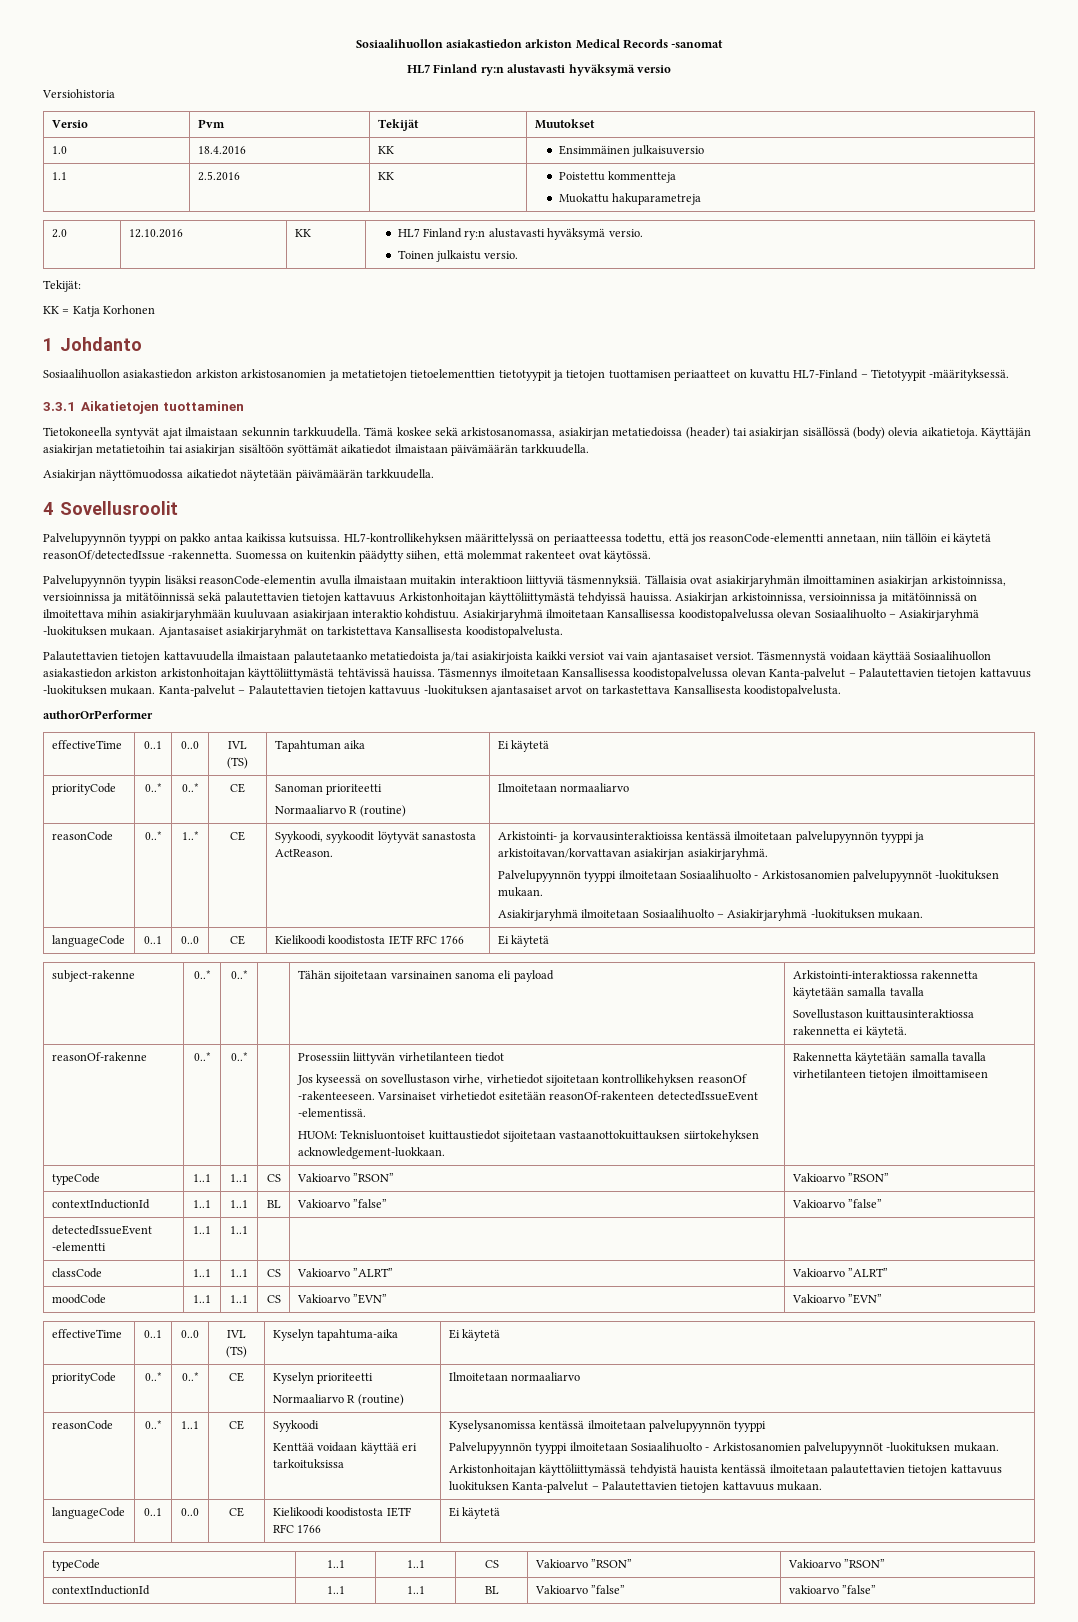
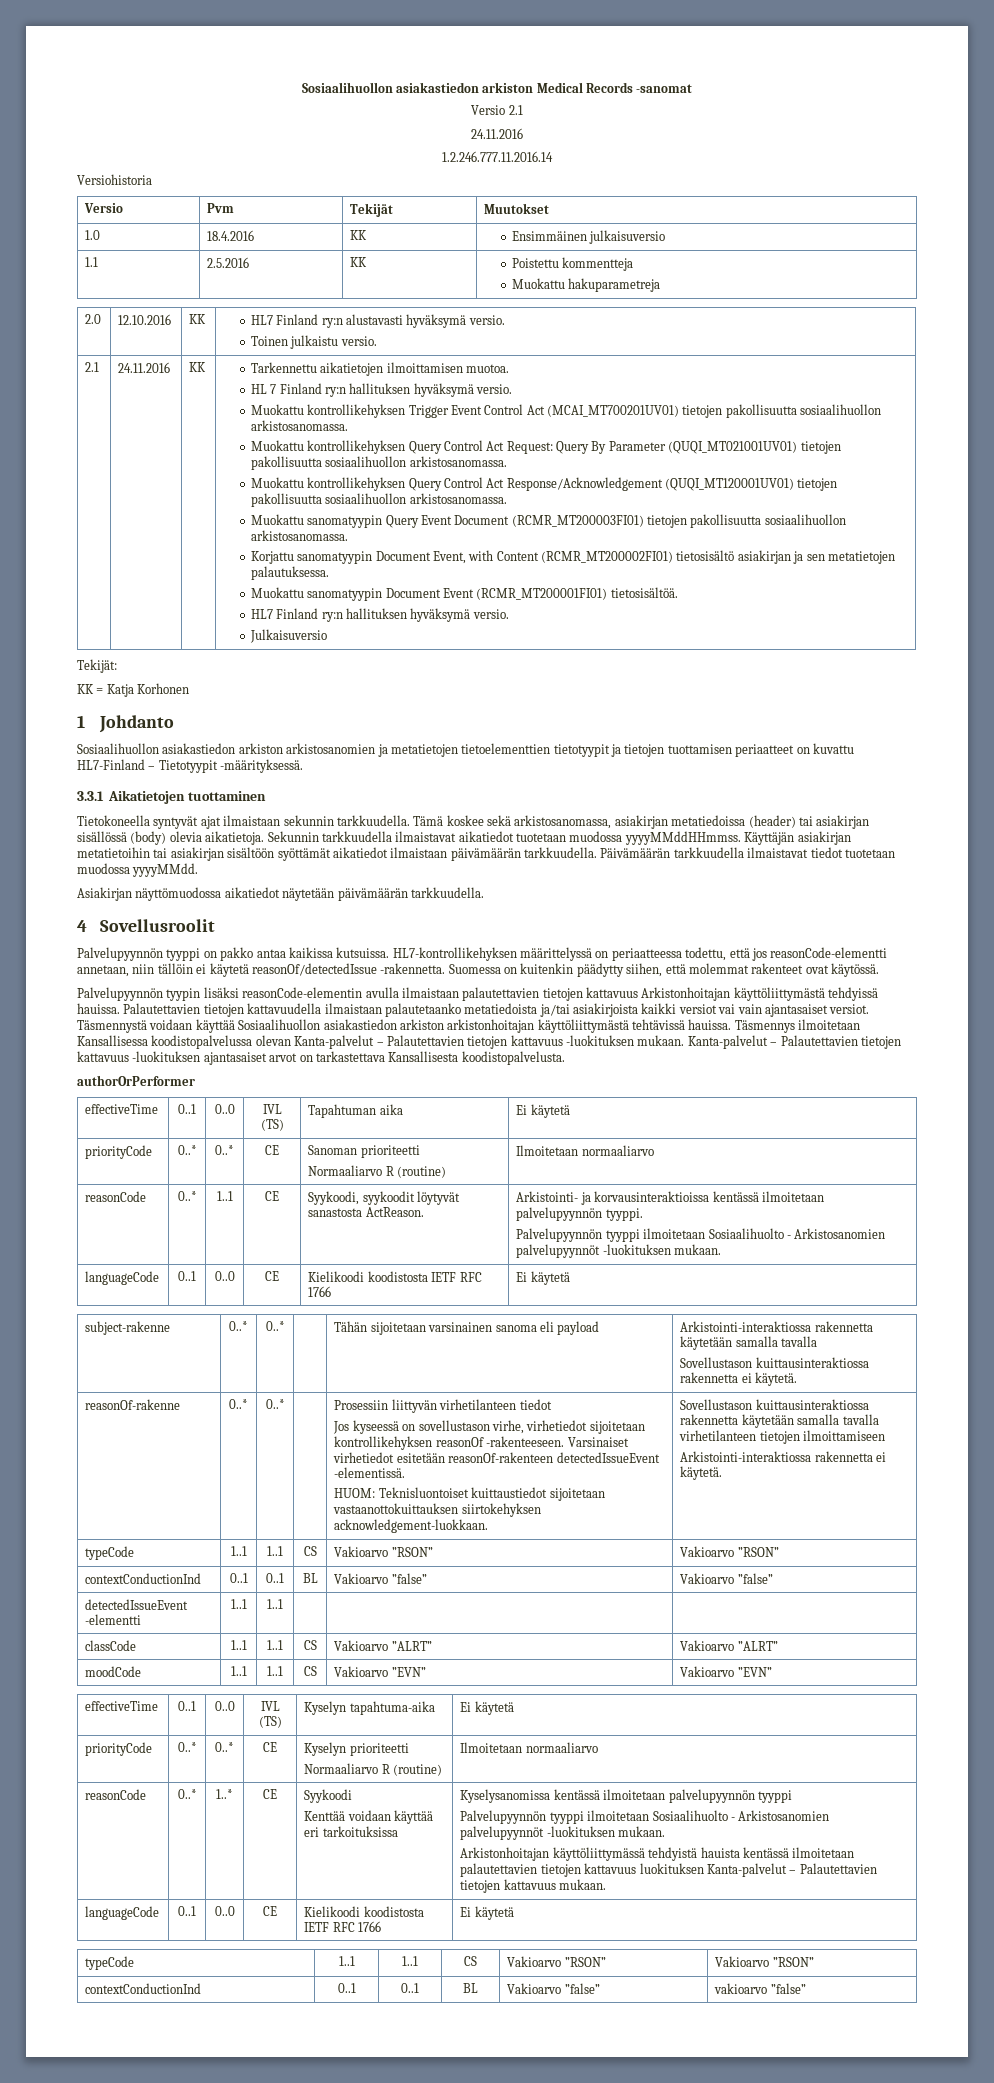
- HL7 Finland ry:n alustavasti hyväksymä versio
+ Versio 2.1
+ 24.11.2016
+ 1.2.246.777.11.2016.14
+ 2.1 | 24.11.2016 | KK | Tarkennettu aikatietojen ilmoittamisen muotoa.
+ HL 7 Finland ry:n hallituksen hyväksymä versio.
+ Muokattu kontrollikehyksen Trigger Event Control Act (MCAI_MT700201UV01) tietojen pakollisuutta sosiaalihuollon arkistosanomassa.
+ Muokattu kontrollikehyksen Query Control Act Request: Query By Parameter (QUQI_MT021001UV01) tietojen pakollisuutta sosiaalihuollon arkistosanomassa.
+ Muokattu kontrollikehyksen Query Control Act Response/Acknowledgement (QUQI_MT120001UV01) tietojen pakollisuutta sosiaalihuollon arkistosanomassa.
+ Muokattu sanomatyypin Query Event Document (RCMR_MT200003FI01) tietojen pakollisuutta sosiaalihuollon arkistosanomassa.
+ Korjattu sanomatyypin Document Event, with Content (RCMR_MT200002FI01) tietosisältö asiakirjan ja sen metatietojen palautuksessa.
+ Muokattu sanomatyypin Document Event (RCMR_MT200001FI01) tietosisältöä.
+ HL7 Finland ry:n hallituksen hyväksymä versio.
+ Julkaisuversio
+ Sekunnin tarkkuudella ilmaistavat aikatiedot tuotetaan muodossa yyyyMMddHHmmss.
+ Päivämäärän tarkkuudella ilmaistavat tiedot tuotetaan muodossa yyyyMMdd.
- Palvelupyynnön tyypin lisäksi reasonCode-elementin avulla ilmaistaan muitakin interaktioon liittyviä täsmennyksiä. Tällaisia ovat asiakirjaryhmän ilmoittaminen asiakirjan arkistoinnissa, versioinnissa ja mitätöinnissä sekä palautettavien tietojen kattavuus Arkistonhoitajan käyttöliittymästä tehdyissä hauissa. Asiakirjan arkistoinnissa, versioinnissa ja mitätöinnissä on ilmoitettava mihin asiakirjaryhmään kuuluvaan asiakirjaan interaktio kohdistuu. Asiakirjaryhmä ilmoitetaan Kansallisessa koodistopalvelussa olevan Sosiaalihuolto – Asiakirjaryhmä -luokituksen mukaan. Ajantasaiset asiakirjaryhmät on tarkistettava Kansallisesta koodistopalvelusta.
- Palautettavien tietojen kattavuudella ilmaistaan palautetaanko metatiedoista ja/tai asiakirjoista kaikki versiot vai vain ajantasaiset versiot.
+ Palvelupyynnön tyypin lisäksi reasonCode-elementin avulla ilmaistaan palautettavien tietojen kattavuus Arkistonhoitajan käyttöliittymästä tehdyissä hauissa. Palautettavien tietojen kattavuudella ilmaistaan palautetaanko metatiedoista ja/tai asiakirjoista kaikki versiot vai vain ajantasaiset versiot.
- reasonCode | 0..* | 1..* | CE | Syykoodi, syykoodit löytyvät sanastosta ActReason. | Arkistointi- ja korvausinteraktioissa kentässä ilmoitetaan palvelupyynnön tyyppi ja arkistoitavan/korvattavan asiakirjan asiakirjaryhmä.
+ reasonCode | 0..* | 1..1 | CE | Syykoodi, syykoodit löytyvät sanastosta ActReason. | Arkistointi- ja korvausinteraktioissa kentässä ilmoitetaan palvelupyynnön tyyppi.
  Palvelupyynnön tyyppi ilmoitetaan Sosiaalihuolto - Arkistosanomien palvelupyynnöt -luokituksen mukaan.
- Asiakirjaryhmä ilmoitetaan Sosiaalihuolto – Asiakirjaryhmä -luokituksen mukaan.
- Rakennetta käytetään samalla tavalla virhetilanteen tietojen ilmoittamiseen
+ Sovellustason kuittausinteraktiossa rakennetta käytetään samalla tavalla virhetilanteen tietojen ilmoittamiseen
+ Arkistointi-interaktiossa rakennetta ei käytetä.
  typeCode | 1..1 | 1..1 | CS | Vakioarvo ”RSON” | Vakioarvo ”RSON”
- contextInductionId | 1..1 | 1..1 | BL | Vakioarvo ”false” | Vakioarvo ”false”
+ contextConductionInd | 0..1 | 0..1 | BL | Vakioarvo ”false” | Vakioarvo ”false”
- reasonCode | 0..* | 1..1 | CE | Syykoodi
+ reasonCode | 0..* | 1..* | CE | Syykoodi
- contextInductionId | 1..1 | 1..1 | BL | Vakioarvo ”false” | vakioarvo ”false”
+ contextConductionInd | 0..1 | 0..1 | BL | Vakioarvo ”false” | vakioarvo ”false”

